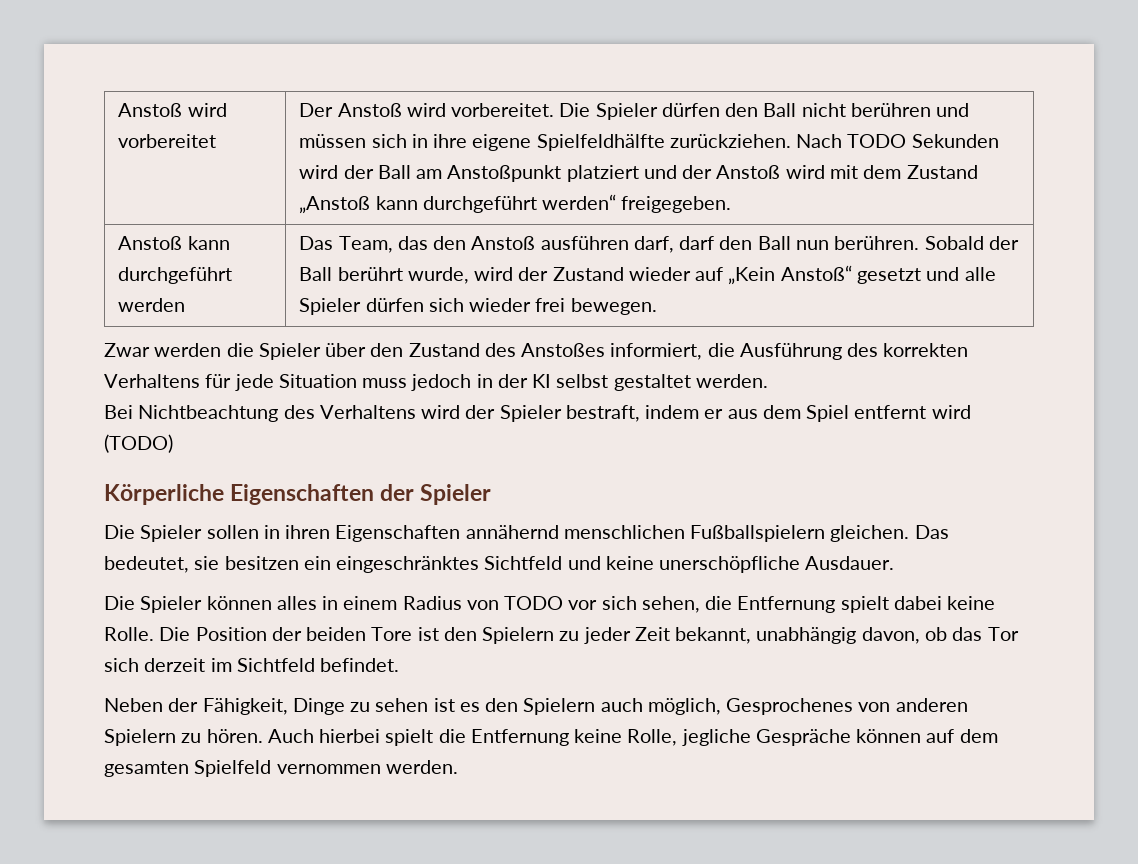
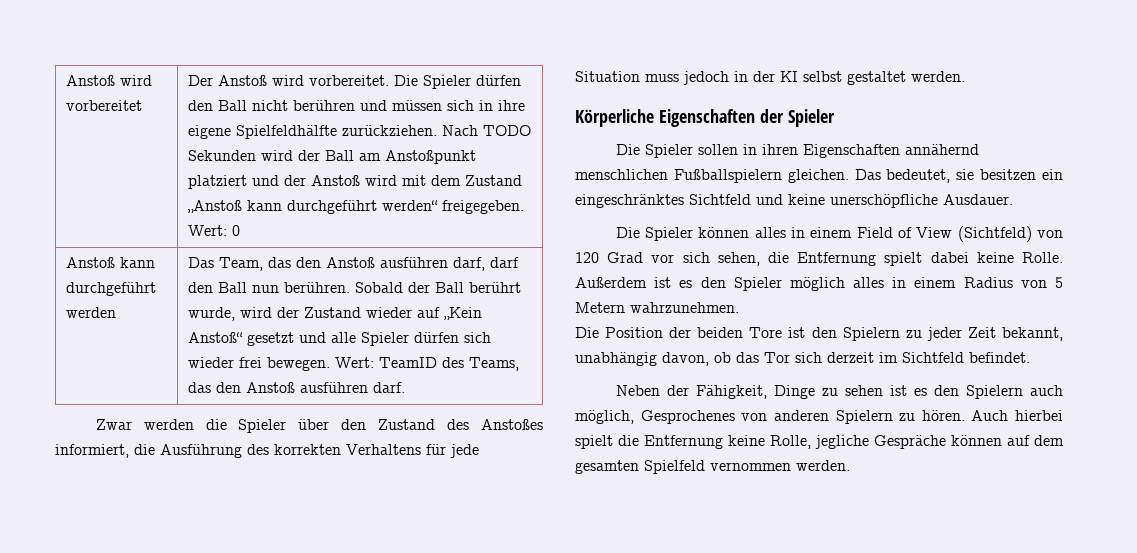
+ Wert: 0
+ Wert: TeamID des Teams, das den Anstoß ausführen darf.
- Bei Nichtbeachtung des Verhaltens wird der Spieler bestraft, indem er aus dem Spiel entfernt wird (TODO)
- Die Spieler können alles in einem Radius von TODO vor sich sehen, die Entfernung spielt dabei keine Rolle. Die Position der beiden Tore ist den Spielern zu jeder Zeit bekannt, unabhängig davon, ob das Tor sich derzeit im Sichtfeld befindet.
+ Die Spieler können alles in einem Field of View (Sichtfeld) von 120 Grad vor sich sehen, die Entfernung spielt dabei keine Rolle. Außerdem ist es den Spieler möglich alles in einem Radius von 5 Metern wahrzunehmen.
+ Die Position der beiden Tore ist den Spielern zu jeder Zeit bekannt, unabhängig davon, ob das Tor sich derzeit im Sichtfeld befindet.

